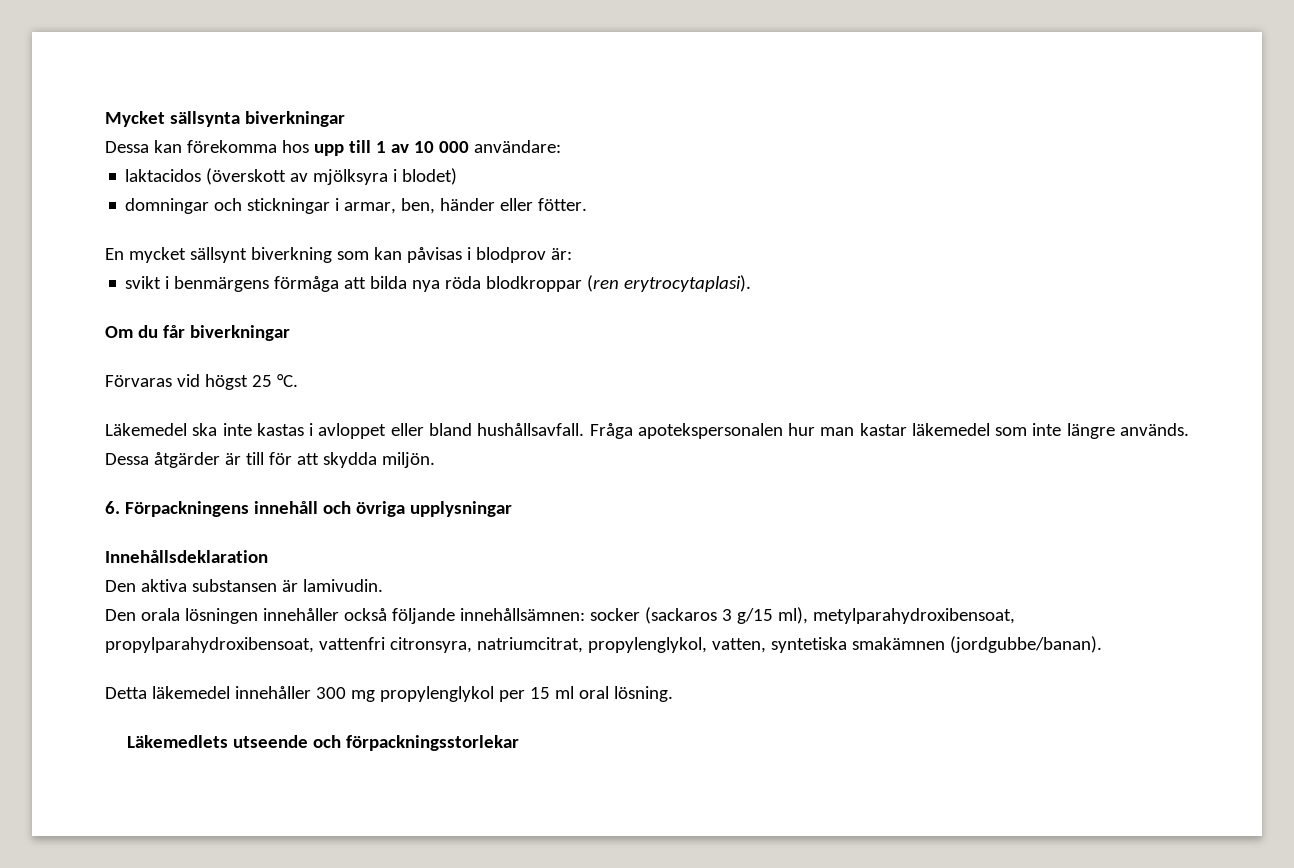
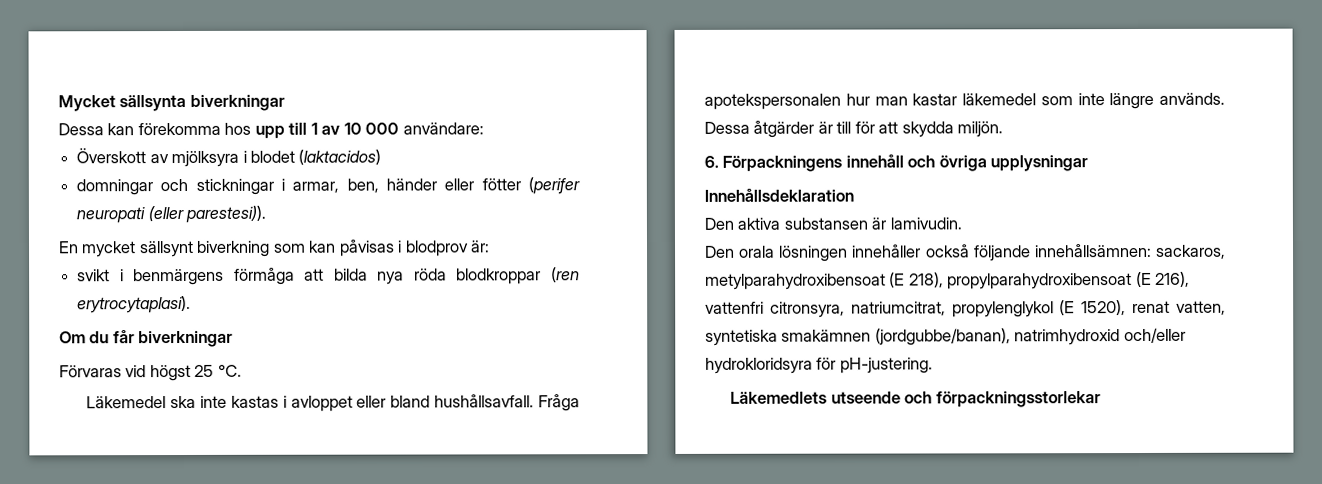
- laktacidos (överskott av mjölksyra i blodet)
+ Överskott av mjölksyra i blodet (laktacidos)
- domningar och stickningar i armar, ben, händer eller fötter.
+ domningar och stickningar i armar, ben, händer eller fötter (perifer neuropati (eller parestesi)).
- Den orala lösningen innehåller också följande innehållsämnen: socker (sackaros 3 g/15 ml), metylparahydroxibensoat, propylparahydroxibensoat, vattenfri citronsyra, natriumcitrat, propylenglykol, vatten, syntetiska smakämnen (jordgubbe/banan).
- Detta läkemedel innehåller 300 mg propylenglykol per 15 ml oral lösning.
+ Den orala lösningen innehåller också följande innehållsämnen: sackaros, metylparahydroxibensoat (E 218), propylparahydroxibensoat (E 216), vattenfri citronsyra, natriumcitrat, propylenglykol (E 1520), renat vatten, syntetiska smakämnen (jordgubbe/banan), natrimhydroxid och/eller hydrokloridsyra för pH-justering.

